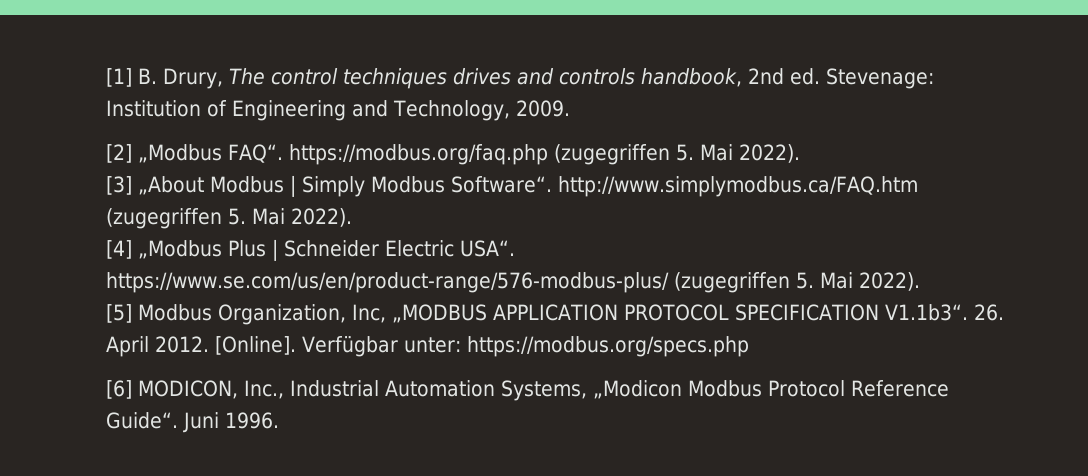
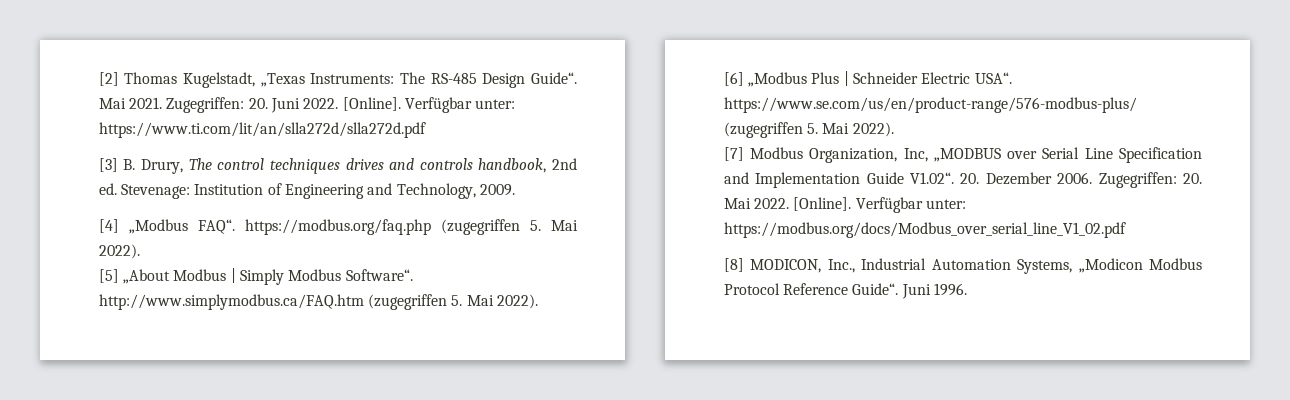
- [1] B. Drury, The control techniques drives and controls handbook, 2nd ed. Stevenage: Institution of Engineering and Technology, 2009.
+ [2] Thomas Kugelstadt, „Texas Instruments: The RS-485 Design Guide“. Mai 2021. Zugegriffen: 20. Juni 2022. [Online]. Verfügbar unter: https://www.ti.com/lit/an/slla272d/slla272d.pdf
+ [3] B. Drury, The control techniques drives and controls handbook, 2nd ed. Stevenage: Institution of Engineering and Technology, 2009.
- [2] „Modbus FAQ“. https://modbus.org/faq.php (zugegriffen 5. Mai 2022).
+ [4] „Modbus FAQ“. https://modbus.org/faq.php (zugegriffen 5. Mai 2022).
- [3] „About Modbus | Simply Modbus Software“. http://www.simplymodbus.ca/FAQ.htm (zugegriffen 5. Mai 2022).
+ [5] „About Modbus | Simply Modbus Software“. http://www.simplymodbus.ca/FAQ.htm (zugegriffen 5. Mai 2022).
- [4] „Modbus Plus | Schneider Electric USA“. https://www.se.com/us/en/product-range/576-modbus-plus/ (zugegriffen 5. Mai 2022).
+ [6] „Modbus Plus | Schneider Electric USA“. https://www.se.com/us/en/product-range/576-modbus-plus/ (zugegriffen 5. Mai 2022).
- [5] Modbus Organization, Inc, „MODBUS APPLICATION PROTOCOL SPECIFICATION V1.1b3“. 26. April 2012. [Online]. Verfügbar unter: https://modbus.org/specs.php
- [6] MODICON, Inc., Industrial Automation Systems, „Modicon Modbus Protocol Reference Guide“.
+ [7] Modbus Organization, Inc, „MODBUS over Serial Line Specification and Implementation Guide V1.02“. 20. Dezember 2006. Zugegriffen: 20. Mai 2022. [Online]. Verfügbar unter: https://modbus.org/docs/Modbus_over_serial_line_V1_02.pdf
+ [8] MODICON, Inc., Industrial Automation Systems, „Modicon Modbus Protocol Reference Guide“.

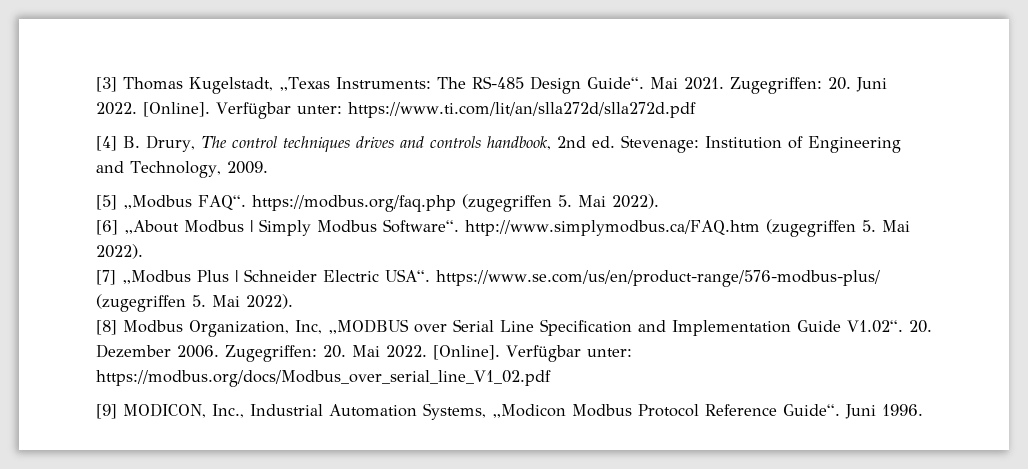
- [2] Thomas Kugelstadt, „Texas Instruments: The RS-485 Design Guide“.
+ [3] Thomas Kugelstadt, „Texas Instruments: The RS-485 Design Guide“.
- [3] B. Drury, The control techniques drives and controls handbook, 2nd ed. Stevenage: Institution of Engineering and Technology, 2009.
+ [4] B. Drury, The control techniques drives and controls handbook, 2nd ed. Stevenage: Institution of Engineering and Technology, 2009.
- [4] „Modbus FAQ“. https://modbus.org/faq.php (zugegriffen 5. Mai 2022).
+ [5] „Modbus FAQ“. https://modbus.org/faq.php (zugegriffen 5. Mai 2022).
- [5] „About Modbus | Simply Modbus Software“. http://www.simplymodbus.ca/FAQ.htm (zugegriffen 5. Mai 2022).
+ [6] „About Modbus | Simply Modbus Software“. http://www.simplymodbus.ca/FAQ.htm (zugegriffen 5. Mai 2022).
- [6] „Modbus Plus | Schneider Electric USA“. https://www.se.com/us/en/product-range/576-modbus-plus/ (zugegriffen 5. Mai 2022).
+ [7] „Modbus Plus | Schneider Electric USA“. https://www.se.com/us/en/product-range/576-modbus-plus/ (zugegriffen 5. Mai 2022).
- [7] Modbus Organization, Inc, „MODBUS over Serial Line Specification and Implementation Guide V1.02“. 20. Dezember 2006.
+ [8] Modbus Organization, Inc, „MODBUS over Serial Line Specification and Implementation Guide V1.02“. 20. Dezember 2006.
- [8] MODICON, Inc., Industrial Automation Systems, „Modicon Modbus Protocol Reference Guide“.
+ [9] MODICON, Inc., Industrial Automation Systems, „Modicon Modbus Protocol Reference Guide“.

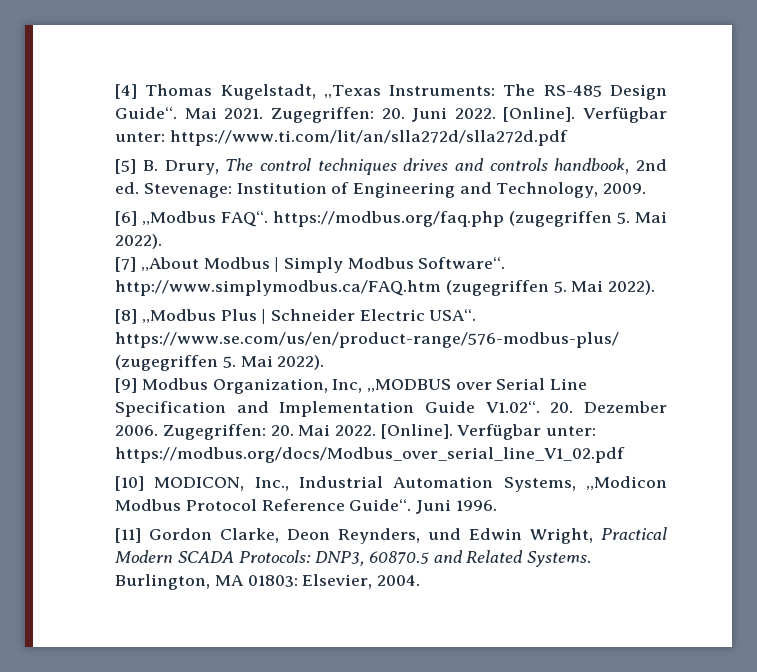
- [3] Thomas Kugelstadt, „Texas Instruments: The RS-485 Design Guide“.
+ [4] Thomas Kugelstadt, „Texas Instruments: The RS-485 Design Guide“.
- [4] B. Drury, The control techniques drives and controls handbook, 2nd ed. Stevenage: Institution of Engineering and Technology, 2009.
+ [5] B. Drury, The control techniques drives and controls handbook, 2nd ed. Stevenage: Institution of Engineering and Technology, 2009.
- [5] „Modbus FAQ“. https://modbus.org/faq.php (zugegriffen 5. Mai 2022).
+ [6] „Modbus FAQ“. https://modbus.org/faq.php (zugegriffen 5. Mai 2022).
- [6] „About Modbus | Simply Modbus Software“. http://www.simplymodbus.ca/FAQ.htm (zugegriffen 5. Mai 2022).
+ [7] „About Modbus | Simply Modbus Software“. http://www.simplymodbus.ca/FAQ.htm (zugegriffen 5. Mai 2022).
- [7] „Modbus Plus | Schneider Electric USA“. https://www.se.com/us/en/product-range/576-modbus-plus/ (zugegriffen 5. Mai 2022).
+ [8] „Modbus Plus | Schneider Electric USA“. https://www.se.com/us/en/product-range/576-modbus-plus/ (zugegriffen 5. Mai 2022).
- [8] Modbus Organization, Inc, „MODBUS over Serial Line Specification and Implementation Guide V1.02“. 20. Dezember 2006.
+ [9] Modbus Organization, Inc, „MODBUS over Serial Line Specification and Implementation Guide V1.02“. 20. Dezember 2006.
- [9] MODICON, Inc., Industrial Automation Systems, „Modicon Modbus Protocol Reference Guide“.
+ [10] MODICON, Inc., Industrial Automation Systems, „Modicon Modbus Protocol Reference Guide“.
+ [11] Gordon Clarke, Deon Reynders, und Edwin Wright, Practical Modern SCADA Protocols: DNP3, 60870.5 and Related Systems. Burlington, MA 01803: Elsevier, 2004.

